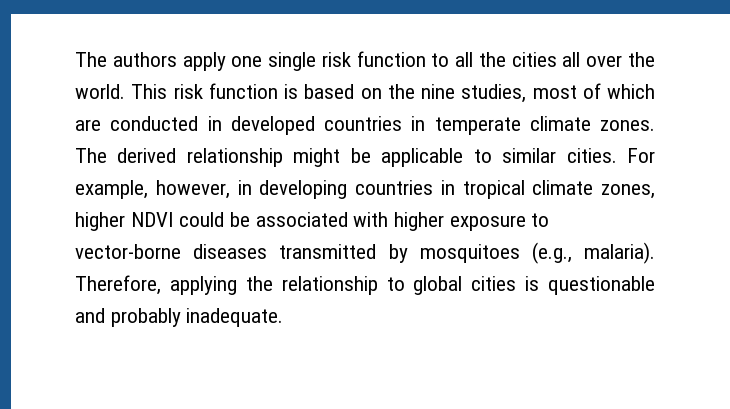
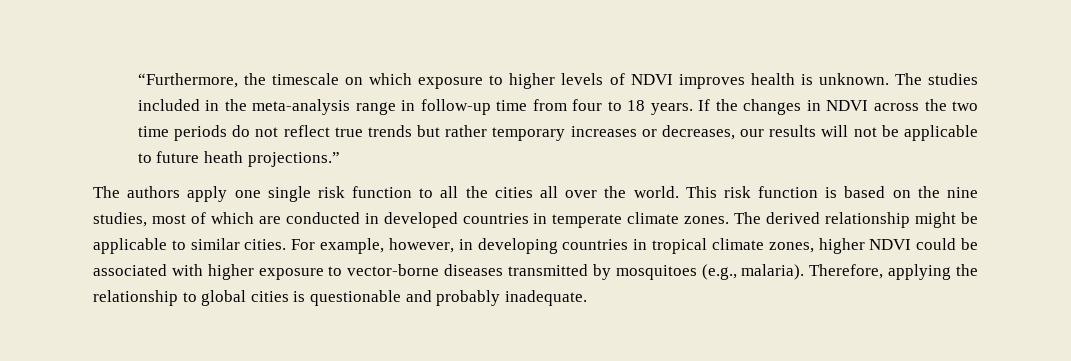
+ “Furthermore, the timescale on which exposure to higher levels of NDVI improves health is unknown. The studies included in the meta-analysis range in follow-up time from four to 18 years. If the changes in NDVI across the two time periods do not reflect true trends but rather temporary increases or decreases, our results will not be applicable to future heath projections.”

